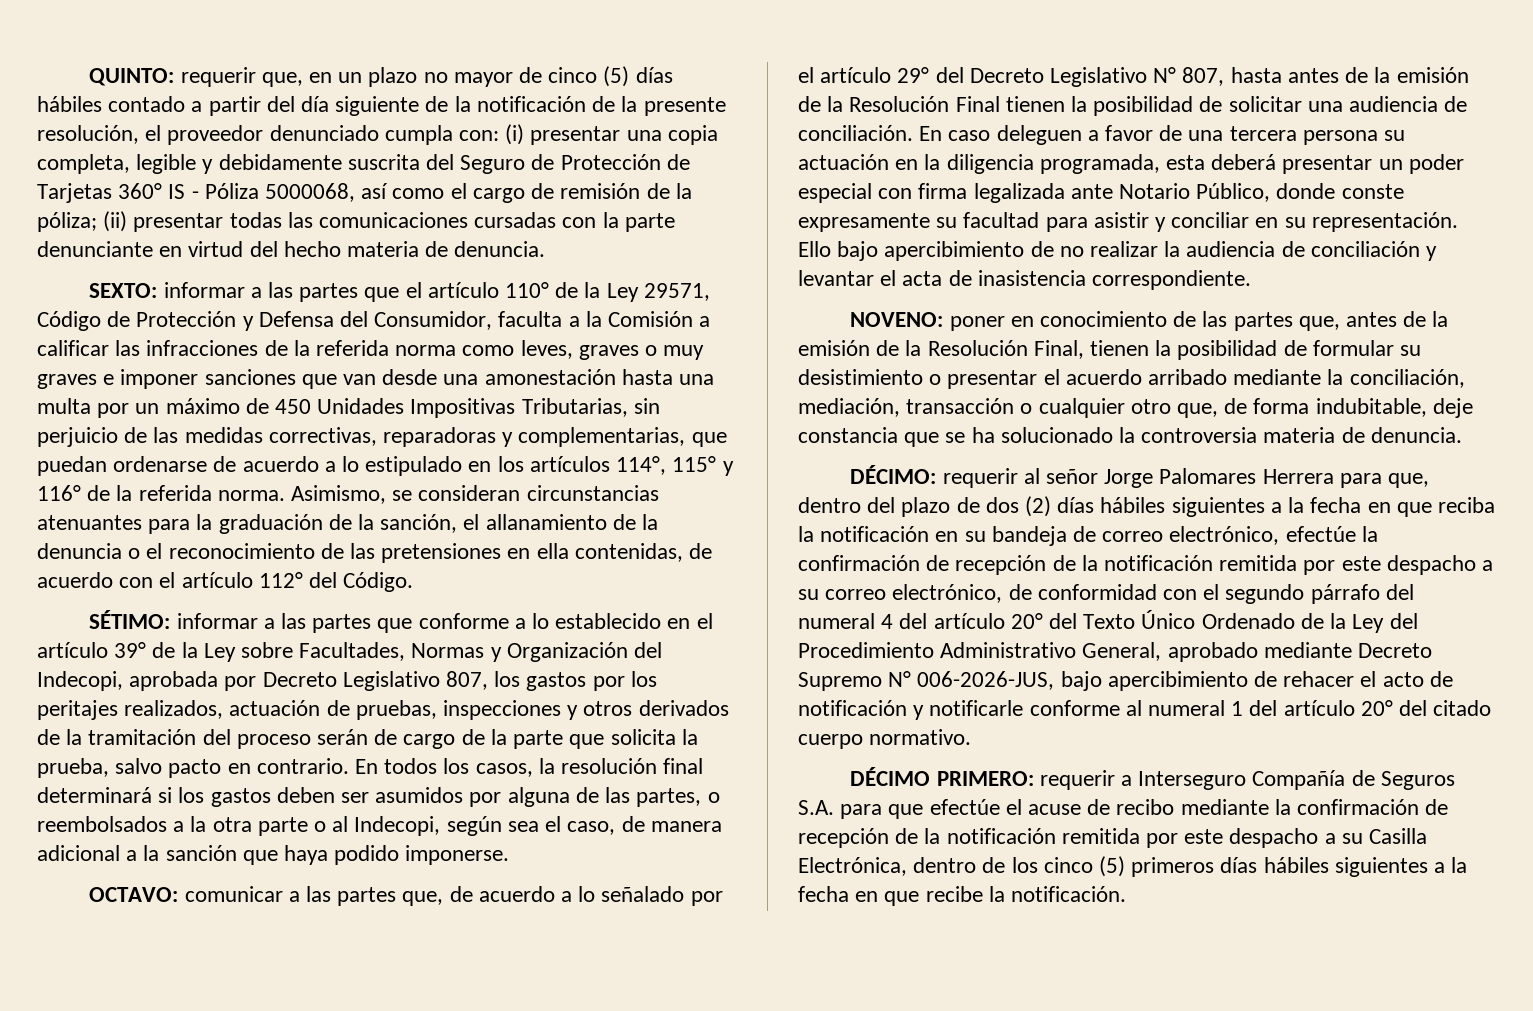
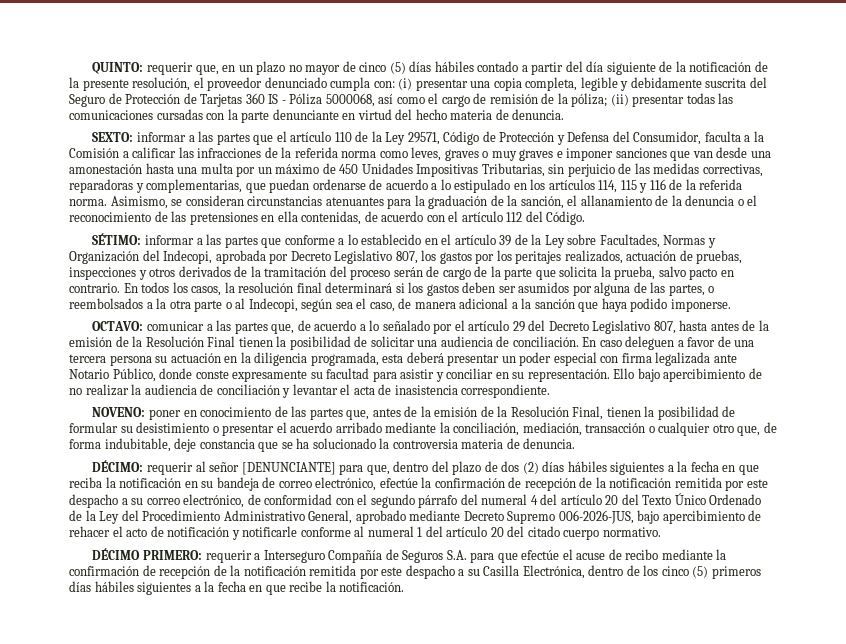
- (i) presentar una copia completa, legible y debidamente suscrita del Seguro de Protección de Tarjetas 360° IS - Póliza 5000068, así como el cargo de remisión de la póliza;
+ (i) presentar una copia completa, legible y debidamente suscrita del Seguro de Protección de Tarjetas 360 IS - Póliza 5000068, así como el cargo de remisión de la póliza;
- informar a las partes que el artículo 110° de la Ley 29571, Código de Protección y Defensa del Consumidor, faculta a la Comisión a calificar las infracciones de la referida norma como leves, graves o muy graves e imponer sanciones que van desde una amonestación hasta una multa por un máximo de 450 Unidades Impositivas Tributarias, sin perjuicio de las medidas correctivas, reparadoras y complementarias, que puedan ordenarse de acuerdo a lo estipulado en los artículos 114°, 115° y 116° de la referida norma.
+ informar a las partes que el artículo 110 de la Ley 29571, Código de Protección y Defensa del Consumidor, faculta a la Comisión a calificar las infracciones de la referida norma como leves, graves o muy graves e imponer sanciones que van desde una amonestación hasta una multa por un máximo de 450 Unidades Impositivas Tributarias, sin perjuicio de las medidas correctivas, reparadoras y complementarias, que puedan ordenarse de acuerdo a lo estipulado en los artículos 114, 115 y 116 de la referida norma.
- Asimismo, se consideran circunstancias atenuantes para la graduación de la sanción, el allanamiento de la denuncia o el reconocimiento de las pretensiones en ella contenidas, de acuerdo con el artículo 112° del Código.
+ Asimismo, se consideran circunstancias atenuantes para la graduación de la sanción, el allanamiento de la denuncia o el reconocimiento de las pretensiones en ella contenidas, de acuerdo con el artículo 112 del Código.
- SÉTIMO: informar a las partes que conforme a lo establecido en el artículo 39° de la Ley sobre Facultades, Normas y Organización del Indecopi, aprobada por Decreto Legislativo 807, los gastos por los peritajes realizados, actuación de pruebas, inspecciones y otros derivados de la tramitación del proceso serán de cargo de la parte que solicita la prueba, salvo pacto en contrario.
+ SÉTIMO: informar a las partes que conforme a lo establecido en el artículo 39 de la Ley sobre Facultades, Normas y Organización del Indecopi, aprobada por Decreto Legislativo 807, los gastos por los peritajes realizados, actuación de pruebas, inspecciones y otros derivados de la tramitación del proceso serán de cargo de la parte que solicita la prueba, salvo pacto en contrario.
- OCTAVO: comunicar a las partes que, de acuerdo a lo señalado por el artículo 29° del Decreto Legislativo N° 807, hasta antes de la emisión de la Resolución Final tienen la posibilidad de solicitar una audiencia de conciliación.
+ OCTAVO: comunicar a las partes que, de acuerdo a lo señalado por el artículo 29 del Decreto Legislativo 807, hasta antes de la emisión de la Resolución Final tienen la posibilidad de solicitar una audiencia de conciliación.
- requerir al señor Jorge Palomares Herrera para que, dentro del plazo de dos (2) días hábiles siguientes a la fecha en que reciba la notificación en su bandeja de correo electrónico, efectúe la confirmación de recepción de la notificación remitida por este despacho a su correo electrónico, de conformidad con el segundo párrafo del numeral 4 del artículo 20° del Texto Único Ordenado de la Ley del Procedimiento Administrativo General, aprobado mediante Decreto Supremo N° 006-2026-JUS, bajo apercibimiento de rehacer el acto de notificación y notificarle conforme al numeral 1 del artículo 20° del citado cuerpo normativo.
+ requerir al señor [DENUNCIANTE] para que, dentro del plazo de dos (2) días hábiles siguientes a la fecha en que reciba la notificación en su bandeja de correo electrónico, efectúe la confirmación de recepción de la notificación remitida por este despacho a su correo electrónico, de conformidad con el segundo párrafo del numeral 4 del artículo 20 del Texto Único Ordenado de la Ley del Procedimiento Administrativo General, aprobado mediante Decreto Supremo 006-2026-JUS, bajo apercibimiento de rehacer el acto de notificación y notificarle conforme al numeral 1 del artículo 20 del citado cuerpo normativo.

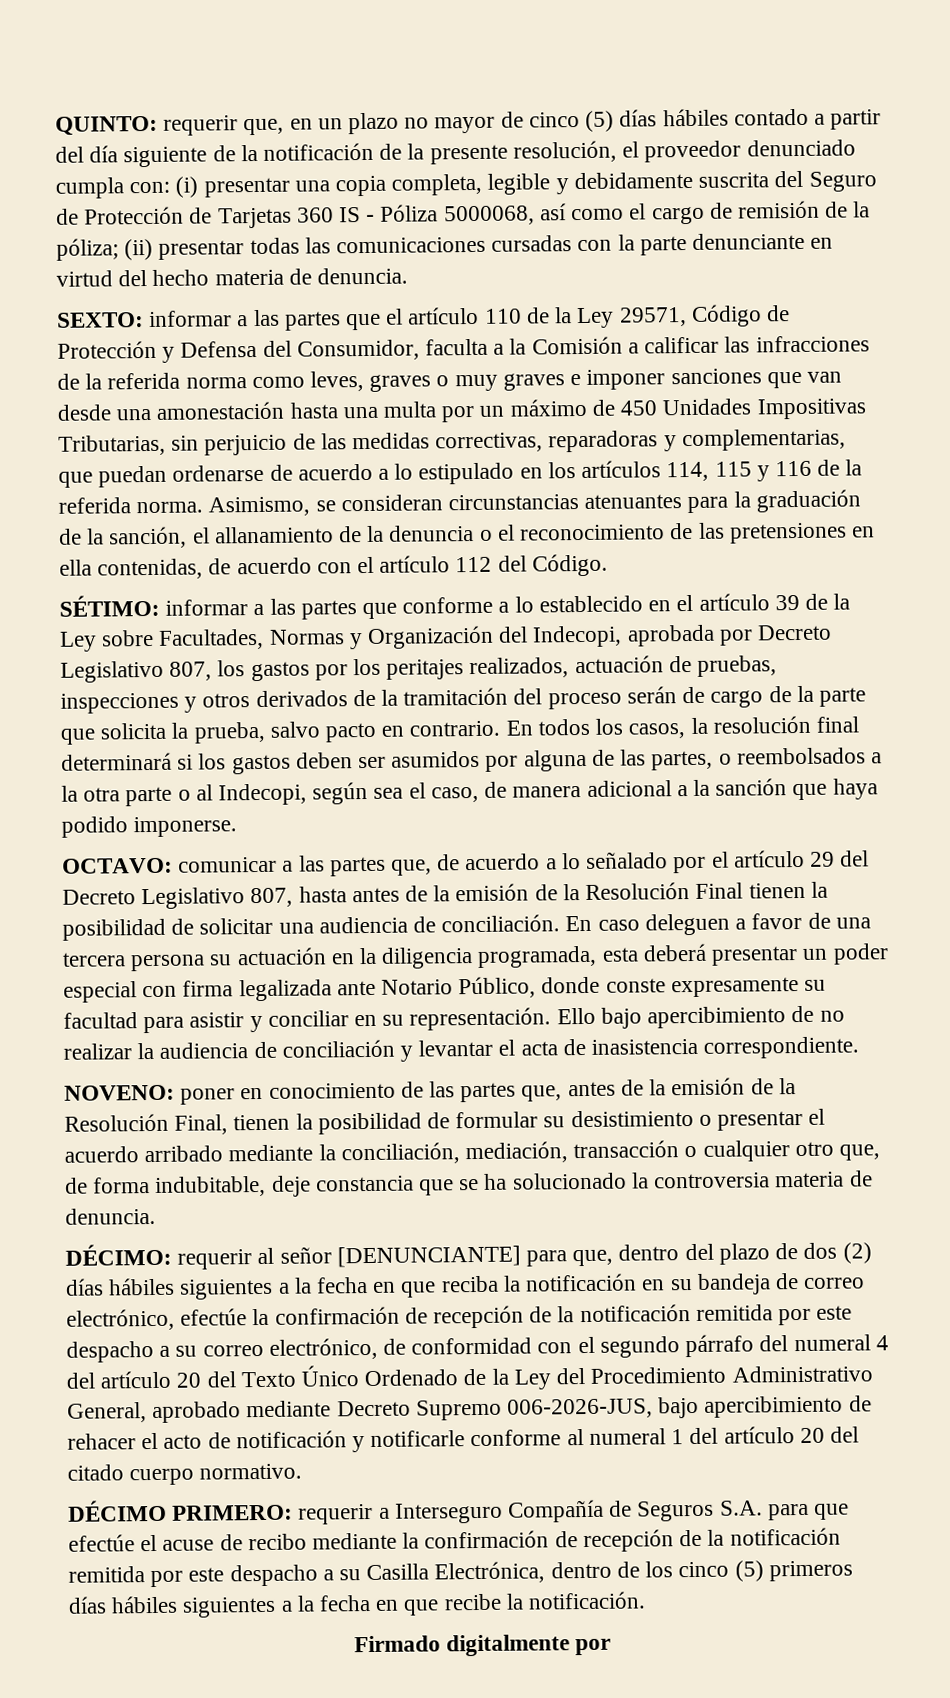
+ Firmado digitalmente por

